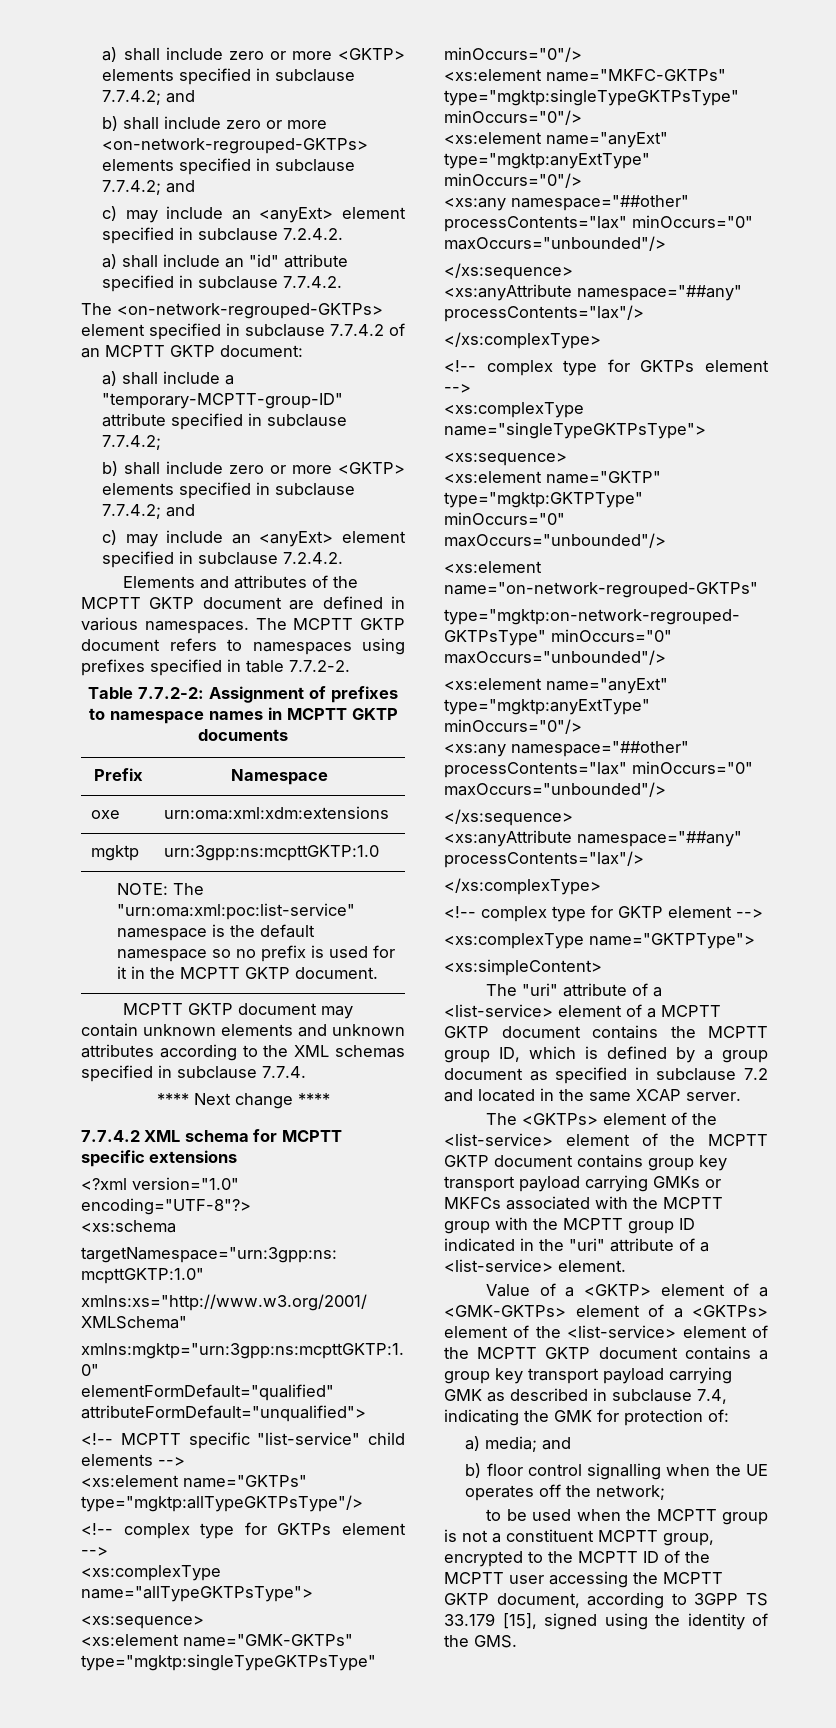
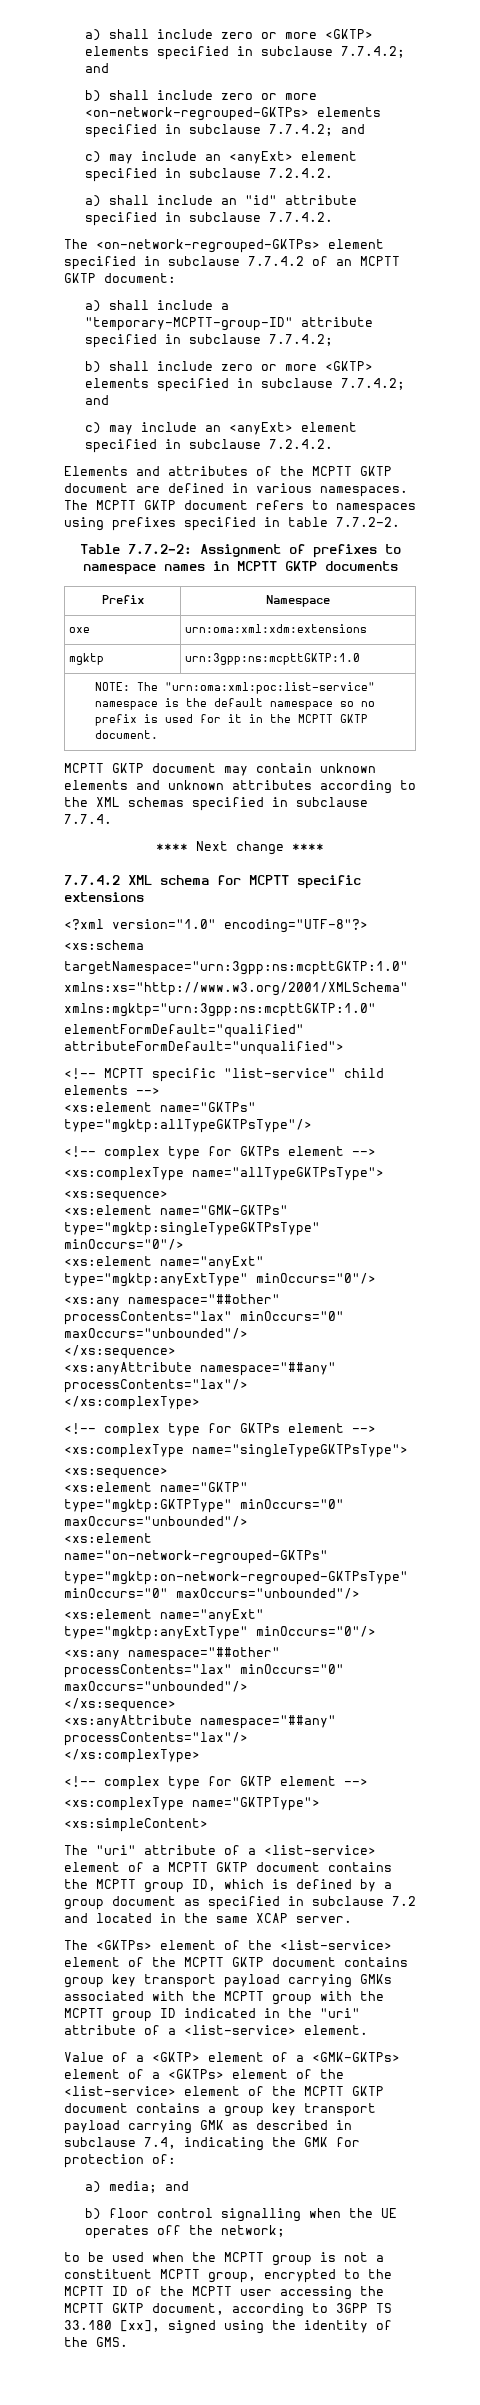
- <xs:element name="MKFC-GKTPs" type="mgktp:singleTypeGKTPsType" minOccurs="0"/>
- The <GKTPs> element of the <list-service> element of the MCPTT GKTP document contains group key transport payload carrying GMKs or MKFCs associated with the MCPTT group with the MCPTT group ID indicated in the "uri" attribute of a <list-service> element.
+ The <GKTPs> element of the <list-service> element of the MCPTT GKTP document contains group key transport payload carrying GMKs associated with the MCPTT group with the MCPTT group ID indicated in the "uri" attribute of a <list-service> element.
- to be used when the MCPTT group is not a constituent MCPTT group, encrypted to the MCPTT ID of the MCPTT user accessing the MCPTT GKTP document, according to 3GPP TS 33.179 [15], signed using the identity of the GMS.
+ to be used when the MCPTT group is not a constituent MCPTT group, encrypted to the MCPTT ID of the MCPTT user accessing the MCPTT GKTP document, according to 3GPP TS 33.180 [xx], signed using the identity of the GMS.

